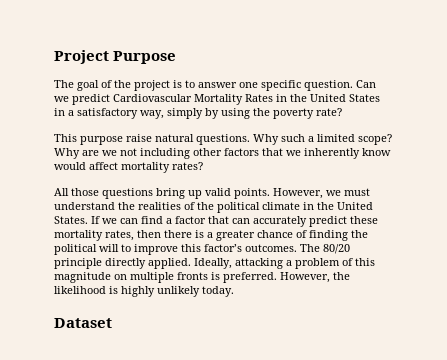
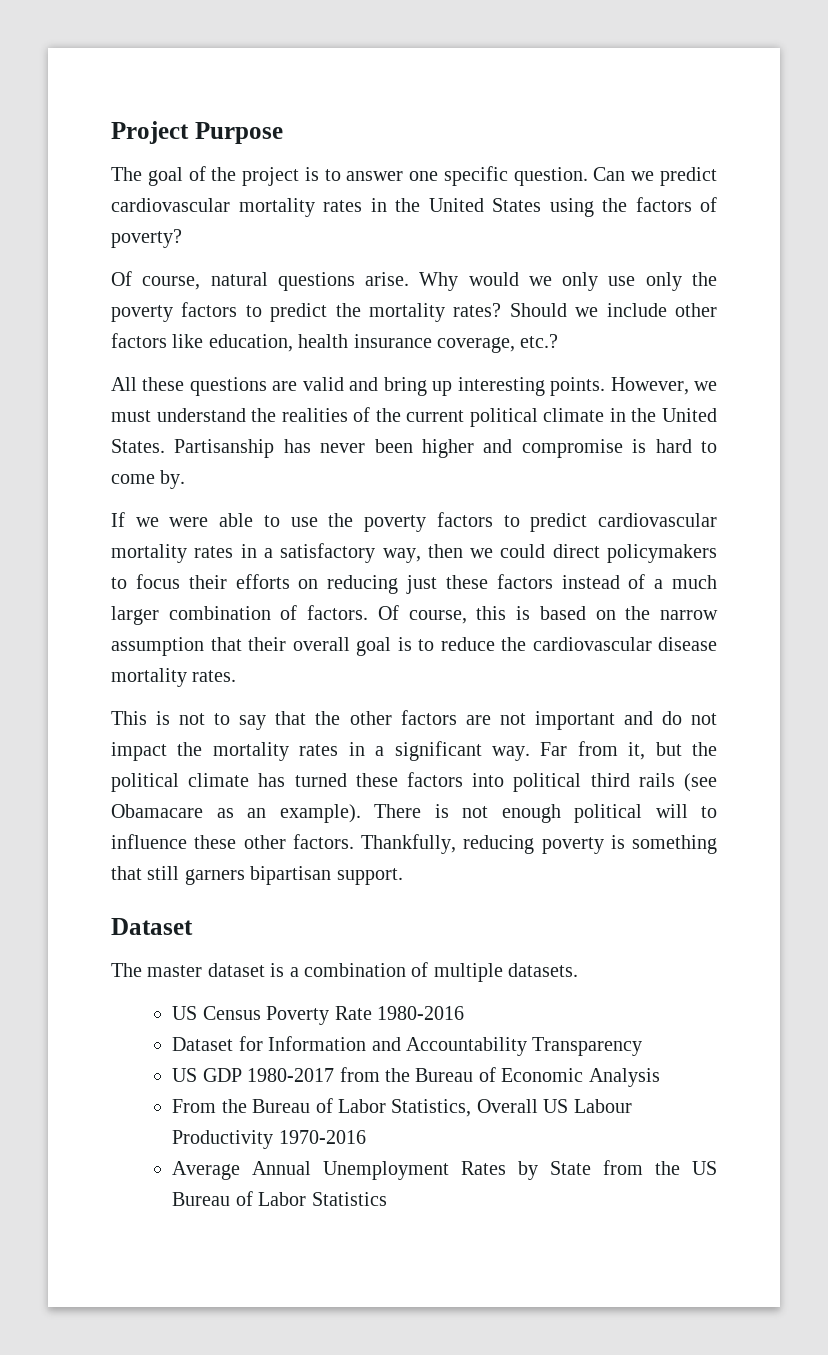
- Can we predict Cardiovascular Mortality Rates in the United States in a satisfactory way, simply by using the poverty rate?
- This purpose raise natural questions. Why such a limited scope? Why are we not including other factors that we inherently know would affect mortality rates?
- All those questions bring up valid points.
+ Can we predict cardiovascular mortality rates in the United States using the factors of poverty?
+ Of course, natural questions arise. Why would we only use only the poverty factors to predict the mortality rates? Should we include other factors like education, health insurance coverage, etc.?
+ All these questions are valid and bring up interesting points.
- However, we must understand the realities of the political climate in the United States.
+ However, we must understand the realities of the current political climate in the United States.
- If we can find a factor that can accurately predict these mortality rates, then there is a greater chance of finding the political will to improve this factor’s outcomes. The 80/20 principle directly applied. Ideally, attacking a problem of this magnitude on multiple fronts is preferred. However, the likelihood is highly unlikely today.
+ Partisanship has never been higher and compromise is hard to come by.
+ If we were able to use the poverty factors to predict cardiovascular mortality rates in a satisfactory way, then we could direct policymakers to focus their efforts on reducing just these factors instead of a much larger combination of factors. Of course, this is based on the narrow assumption that their overall goal is to reduce the cardiovascular disease mortality rates.
+ This is not to say that the other factors are not important and do not impact the mortality rates in a significant way. Far from it, but the political climate has turned these factors into political third rails (see Obamacare as an example). There is not enough political will to influence these other factors. Thankfully, reducing poverty is something that still garners bipartisan support.
  Dataset
+ The master dataset is a combination of multiple datasets.
+ US Census Poverty Rate 1980-2016
+ Dataset for Information and Accountability Transparency
+ US GDP 1980-2017 from the Bureau of Economic Analysis
+ From the Bureau of Labor Statistics, Overall US Labour Productivity 1970-2016
+ Average Annual Unemployment Rates by State from the US Bureau of Labor Statistics

